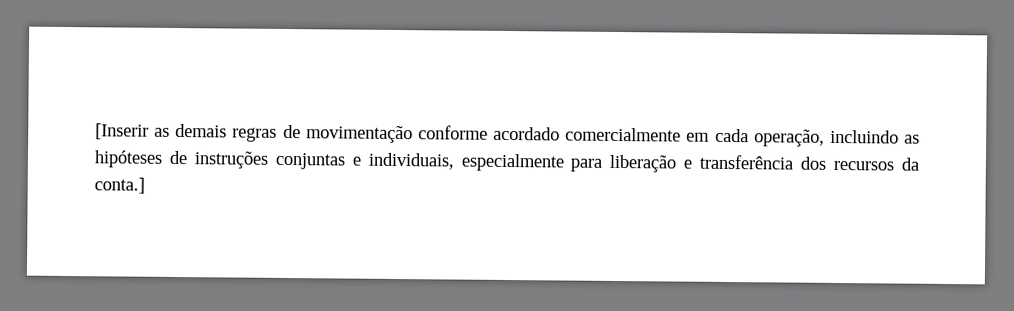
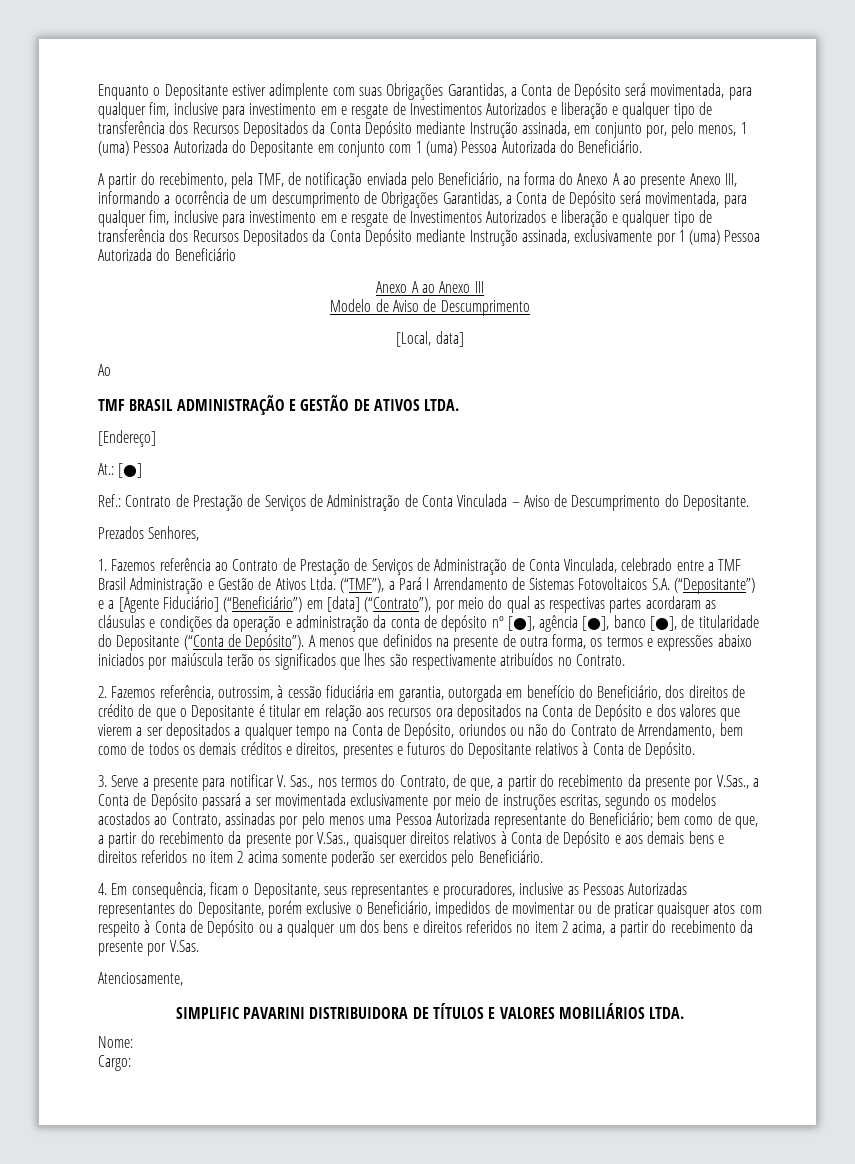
- [Inserir as demais regras de movimentação conforme acordado comercialmente em cada operação, incluindo as hipóteses de instruções conjuntas e individuais, especialmente para liberação e transferência dos recursos da conta.]
+ Enquanto o Depositante estiver adimplente com suas Obrigações Garantidas, a Conta de Depósito será movimentada, para qualquer fim, inclusive para investimento em e resgate de Investimentos Autorizados e liberação e qualquer tipo de transferência dos Recursos Depositados da Conta Depósito mediante Instrução assinada, em conjunto por, pelo menos, 1 (uma) Pessoa Autorizada do Depositante em conjunto com 1 (uma) Pessoa Autorizada do Beneficiário.
+ A partir do recebimento, pela TMF, de notificação enviada pelo Beneficiário, na forma do Anexo A ao presente Anexo III, informando a ocorrência de um descumprimento de Obrigações Garantidas, a Conta de Depósito será movimentada, para qualquer fim, inclusive para investimento em e resgate de Investimentos Autorizados e liberação e qualquer tipo de transferência dos Recursos Depositados da Conta Depósito mediante Instrução assinada, exclusivamente por 1 (uma) Pessoa Autorizada do Beneficiário
+ Anexo A ao Anexo III
+ Modelo de Aviso de Descumprimento
+ [Local, data]
+ Ao
+ TMF BRASIL ADMINISTRAÇÃO E GESTÃO DE ATIVOS LTDA.
+ [Endereço]
+ At.: [●]
+ Ref.: Contrato de Prestação de Serviços de Administração de Conta Vinculada – Aviso de Descumprimento do Depositante.
+ Prezados Senhores,
+ 1. Fazemos referência ao Contrato de Prestação de Serviços de Administração de Conta Vinculada, celebrado entre a TMF Brasil Administração e Gestão de Ativos Ltda. (“TMF”), a Pará I Arrendamento de Sistemas Fotovoltaicos S.A. (“Depositante”) e a [Agente Fiduciário] (“Beneficiário”) em [data] (“Contrato”), por meio do qual as respectivas partes acordaram as cláusulas e condições da operação e administração da conta de depósito nº [●], agência [●], banco [●], de titularidade do Depositante (“Conta de Depósito”). A menos que definidos na presente de outra forma, os termos e expressões abaixo iniciados por maiúscula terão os significados que lhes são respectivamente atribuídos no Contrato.
+ 2. Fazemos referência, outrossim, à cessão fiduciária em garantia, outorgada em benefício do Beneficiário, dos direitos de crédito de que o Depositante é titular em relação aos recursos ora depositados na Conta de Depósito e dos valores que vierem a ser depositados a qualquer tempo na Conta de Depósito, oriundos ou não do Contrato de Arrendamento, bem como de todos os demais créditos e direitos, presentes e futuros do Depositante relativos à Conta de Depósito.
+ 3. Serve a presente para notificar V. Sas., nos termos do Contrato, de que, a partir do recebimento da presente por V.Sas., a Conta de Depósito passará a ser movimentada exclusivamente por meio de instruções escritas, segundo os modelos acostados ao Contrato, assinadas por pelo menos uma Pessoa Autorizada representante do Beneficiário; bem como de que, a partir do recebimento da presente por V.Sas., quaisquer direitos relativos à Conta de Depósito e aos demais bens e direitos referidos no item 2 acima somente poderão ser exercidos pelo Beneficiário.
+ 4. Em consequência, ficam o Depositante, seus representantes e procuradores, inclusive as Pessoas Autorizadas representantes do Depositante, porém exclusive o Beneficiário, impedidos de movimentar ou de praticar quaisquer atos com respeito à Conta de Depósito ou a qualquer um dos bens e direitos referidos no item 2 acima, a partir do recebimento da presente por V.Sas.
+ Atenciosamente,
+ SIMPLIFIC PAVARINI DISTRIBUIDORA DE TÍTULOS E VALORES MOBILIÁRIOS LTDA.
+ Nome:
+ Cargo:

